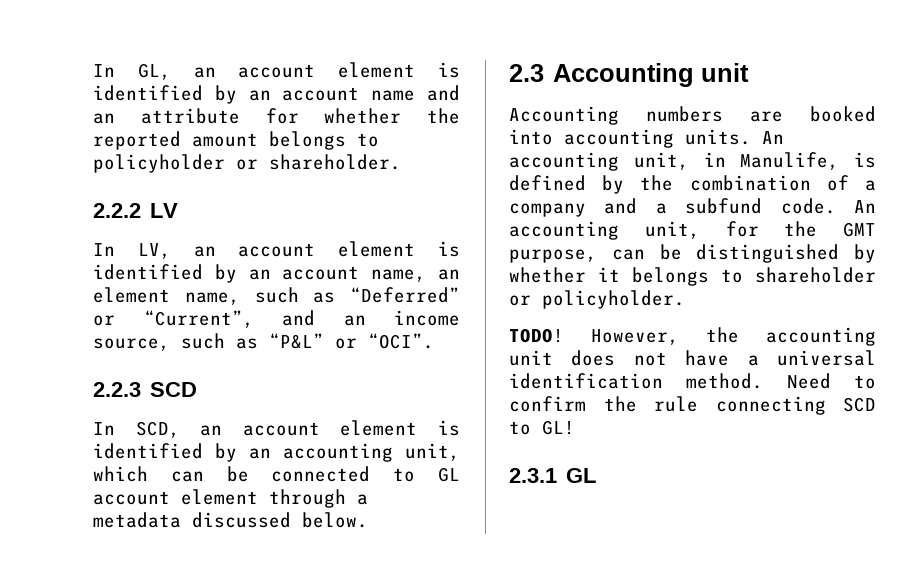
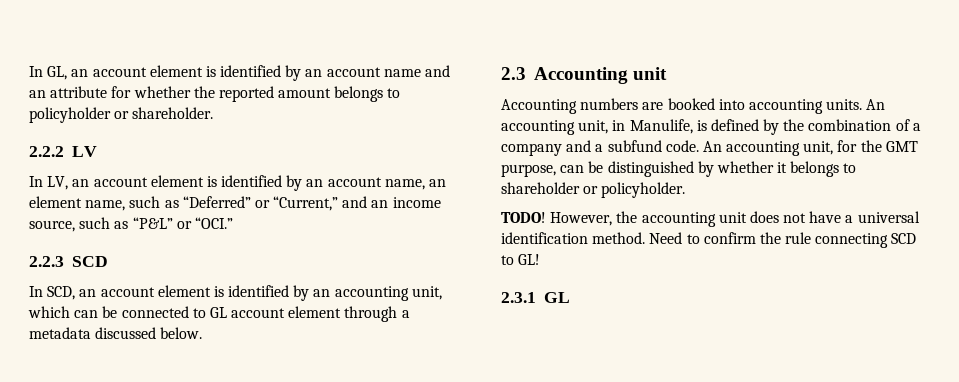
- In LV, an account element is identified by an account name, an element name, such as “Deferred” or “Current”, and an income source, such as “P&L” or “OCI”.
+ In LV, an account element is identified by an account name, an element name, such as “Deferred” or “Current,” and an income source, such as “P&L” or “OCI.”

